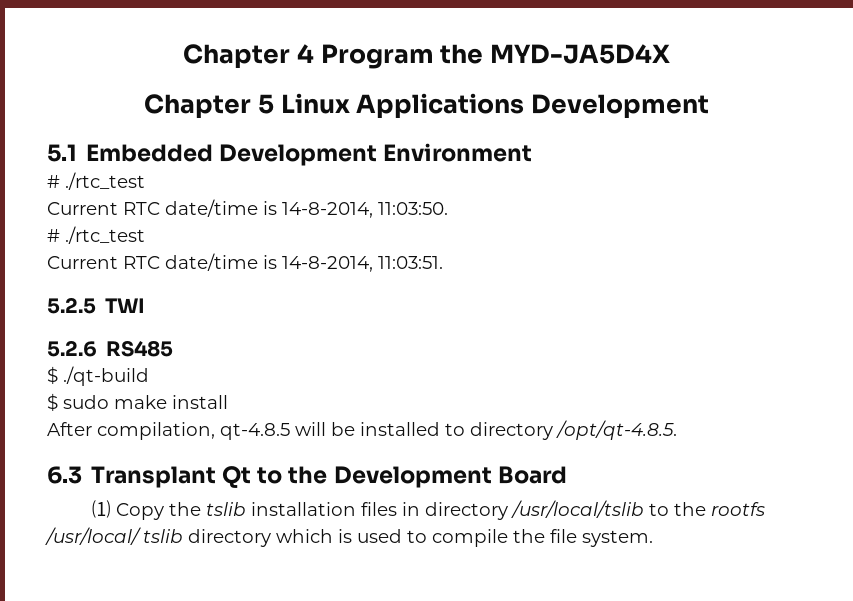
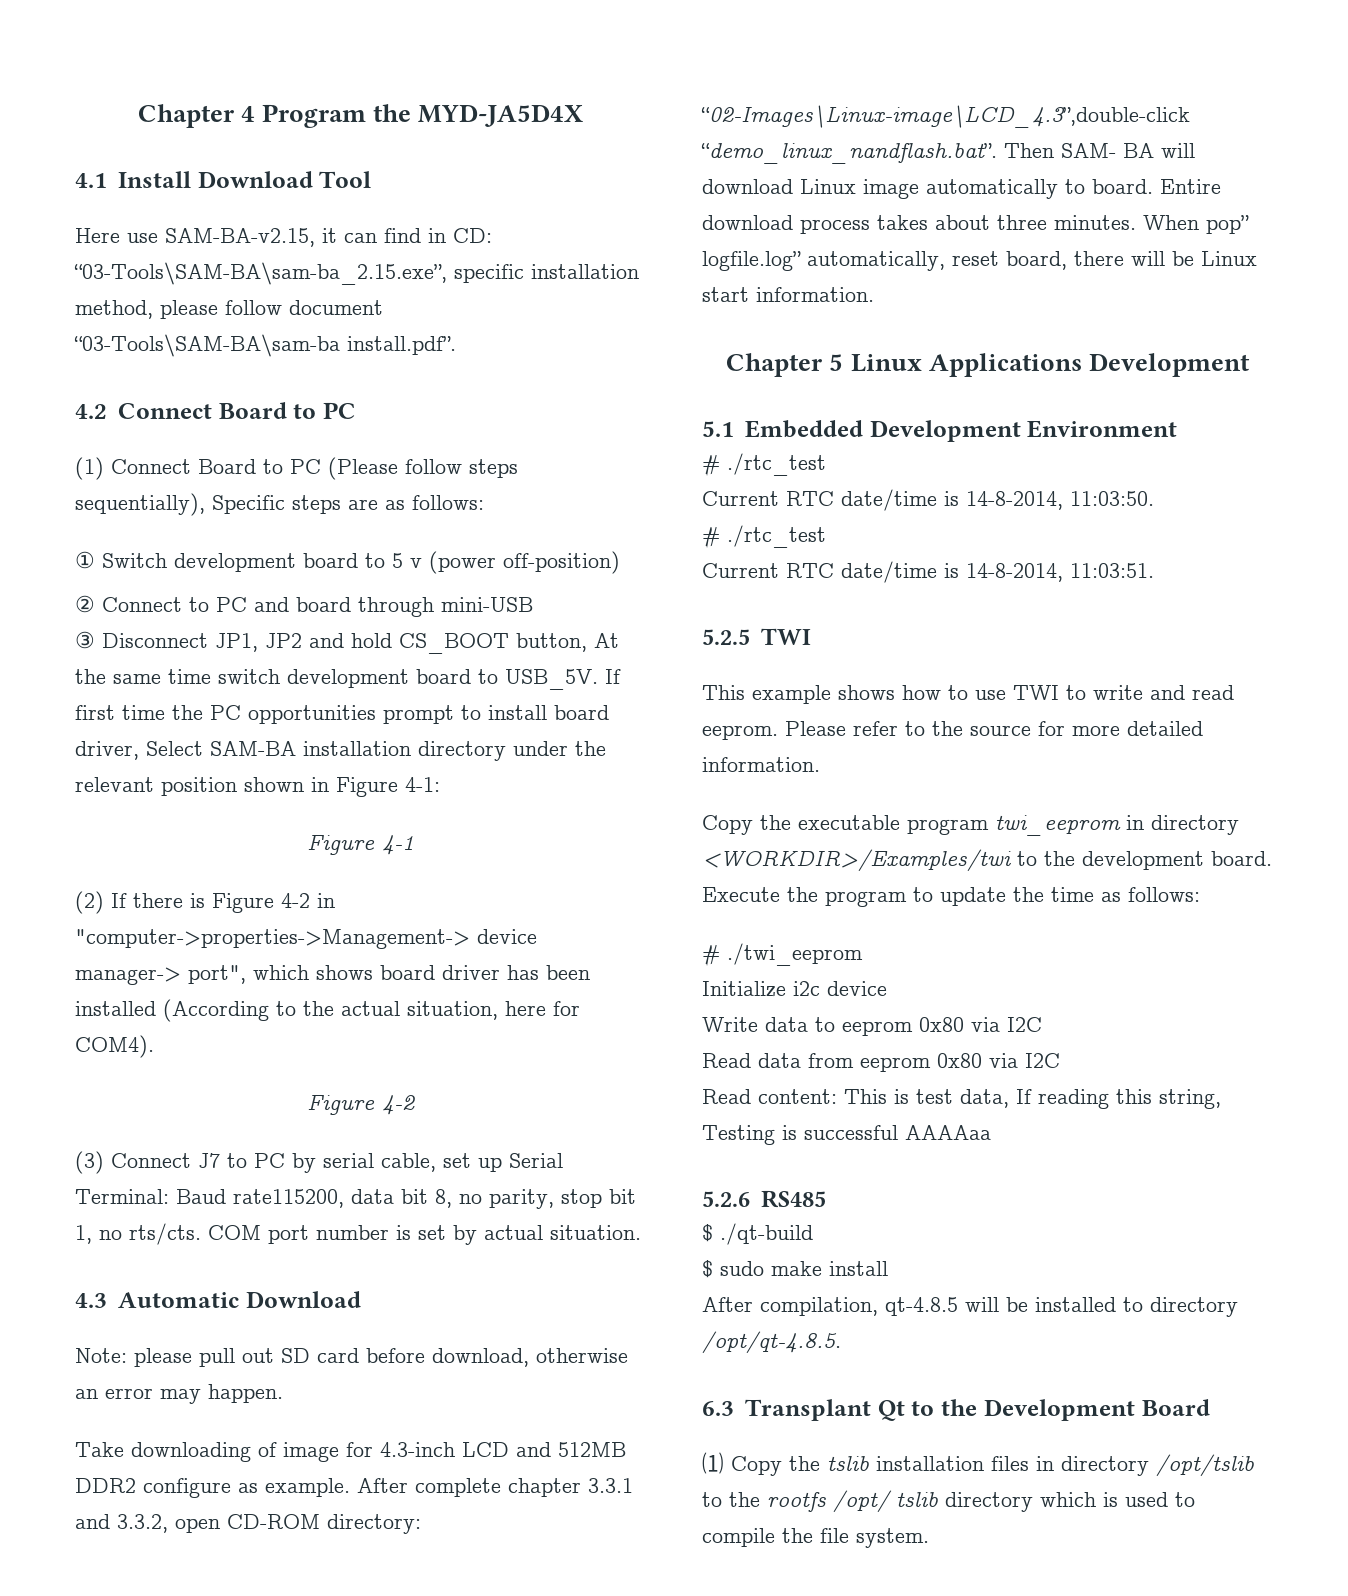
+ 4.1 Install Download Tool
+ Here use SAM-BA-v2.15, it can find in CD: “03-Tools\SAM-BA\sam-ba_2.15.exe”, specific installation method, please follow document “03-Tools\SAM-BA\sam-ba install.pdf”.
+ 4.2 Connect Board to PC
+ (1) Connect Board to PC (Please follow steps sequentially), Specific steps are as follows:
+ ① Switch development board to 5 v (power off-position)
+ ② Connect to PC and board through mini-USB
+ ③ Disconnect JP1, JP2 and hold CS_BOOT button, At the same time switch development board to USB_5V. If first time the PC opportunities prompt to install board driver, Select SAM-BA installation directory under the relevant position shown in Figure 4-1:
+ Figure 4-1
+ (2) If there is Figure 4-2 in "computer->properties->Management-> device manager-> port", which shows board driver has been installed (According to the actual situation, here for COM4).
+ Figure 4-2
+ (3) Connect J7 to PC by serial cable, set up Serial Terminal: Baud rate115200, data bit 8, no parity, stop bit 1, no rts/cts. COM port number is set by actual situation.
+ 4.3 Automatic Download
+ Note: please pull out SD card before download, otherwise an error may happen.
+ Take downloading of image for 4.3-inch LCD and 512MB DDR2 configure as example. After complete chapter 3.3.1 and 3.3.2, open CD-ROM directory: “02-Images\Linux-image\LCD_4.3”,double-click “demo_linux_nandflash.bat”. Then SAM- BA will download Linux image automatically to board. Entire download process takes about three minutes. When pop” logfile.log” automatically, reset board, there will be Linux start information.
+ This example shows how to use TWI to write and read eeprom. Please refer to the source for more detailed information.
+ Copy the executable program twi_eeprom in directory <WORKDIR>/Examples/twi to the development board. Execute the program to update the time as follows:
+ # ./twi_eeprom
+ Initialize i2c device
+ Write data to eeprom 0x80 via I2C
+ Read data from eeprom 0x80 via I2C
+ Read content: This is test data, If reading this string, Testing is successful AAAAaa
- ⑴ Copy the tslib installation files in directory /usr/local/tslib to the rootfs /usr/local/ tslib directory which is used to compile the file system.
+ ⑴ Copy the tslib installation files in directory /opt/tslib to the rootfs /opt/ tslib directory which is used to compile the file system.

